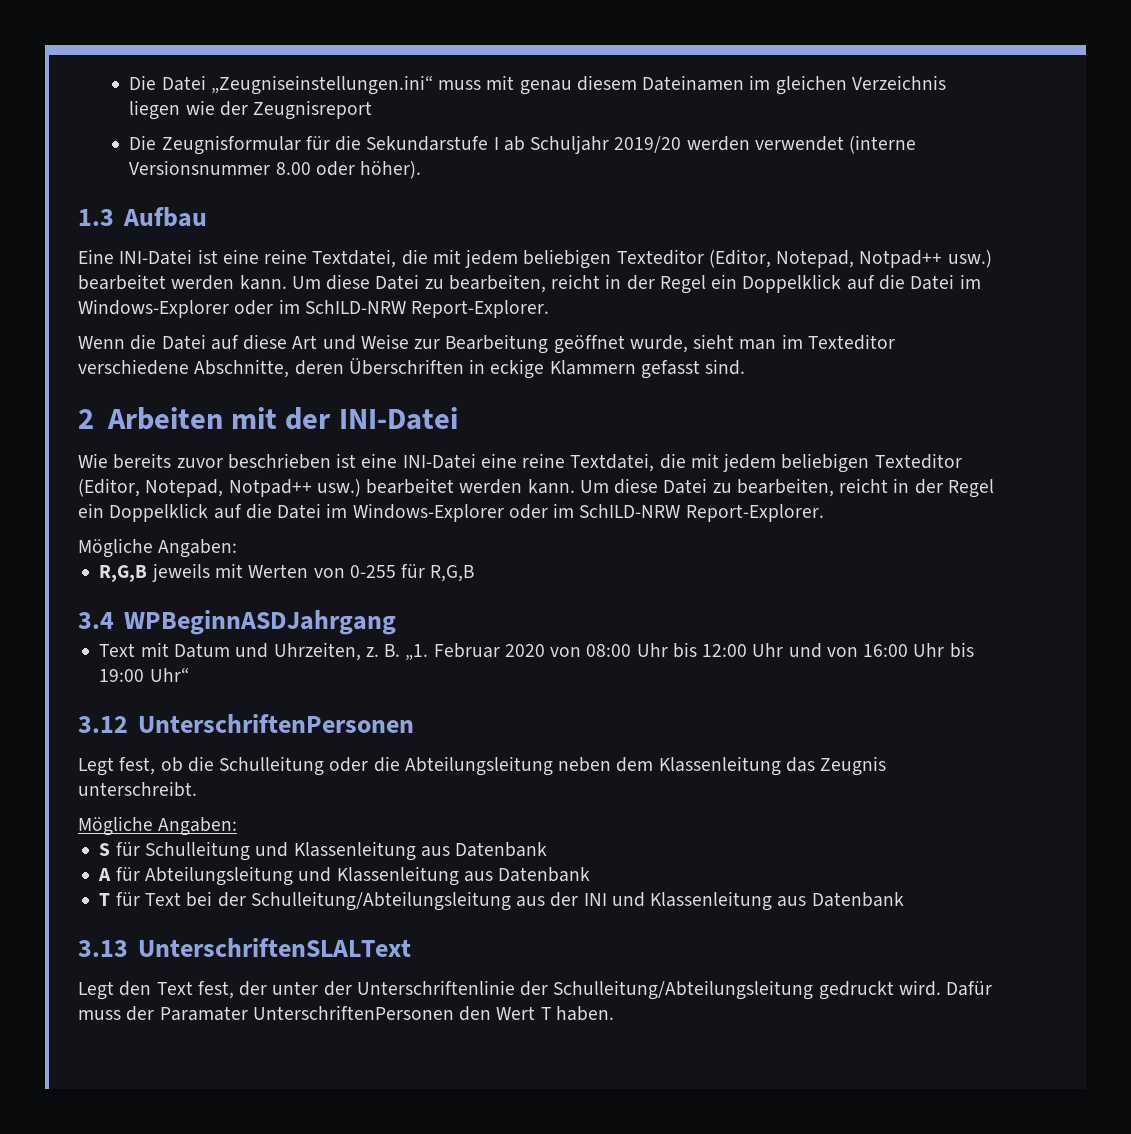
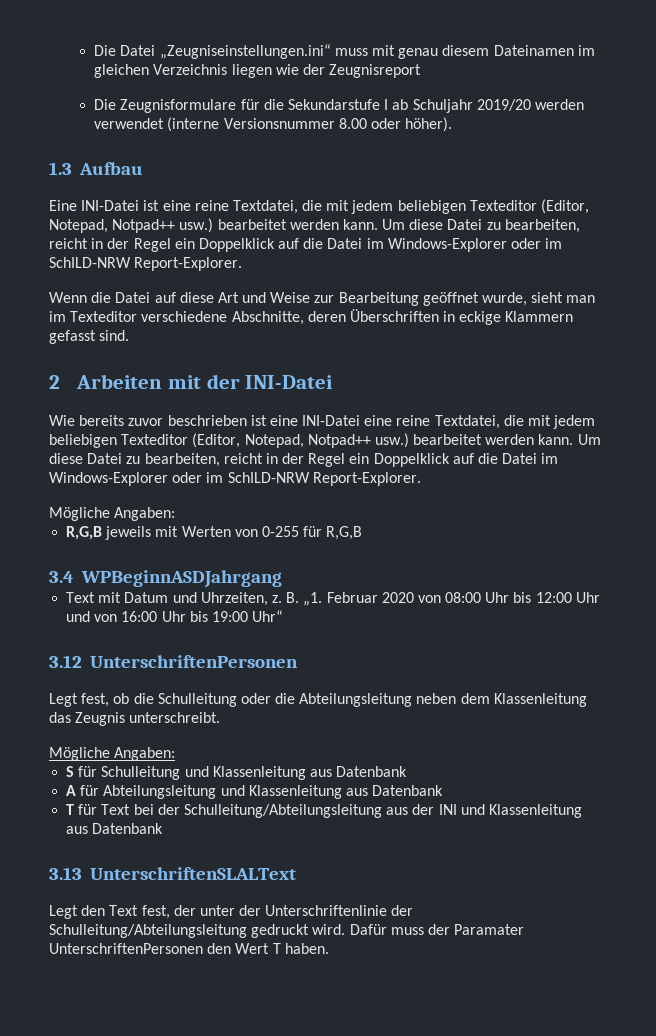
- Die Zeugnisformular für die Sekundarstufe I ab Schuljahr 2019/20 werden verwendet (interne Versionsnummer 8.00 oder höher).
+ Die Zeugnisformulare für die Sekundarstufe I ab Schuljahr 2019/20 werden verwendet (interne Versionsnummer 8.00 oder höher).

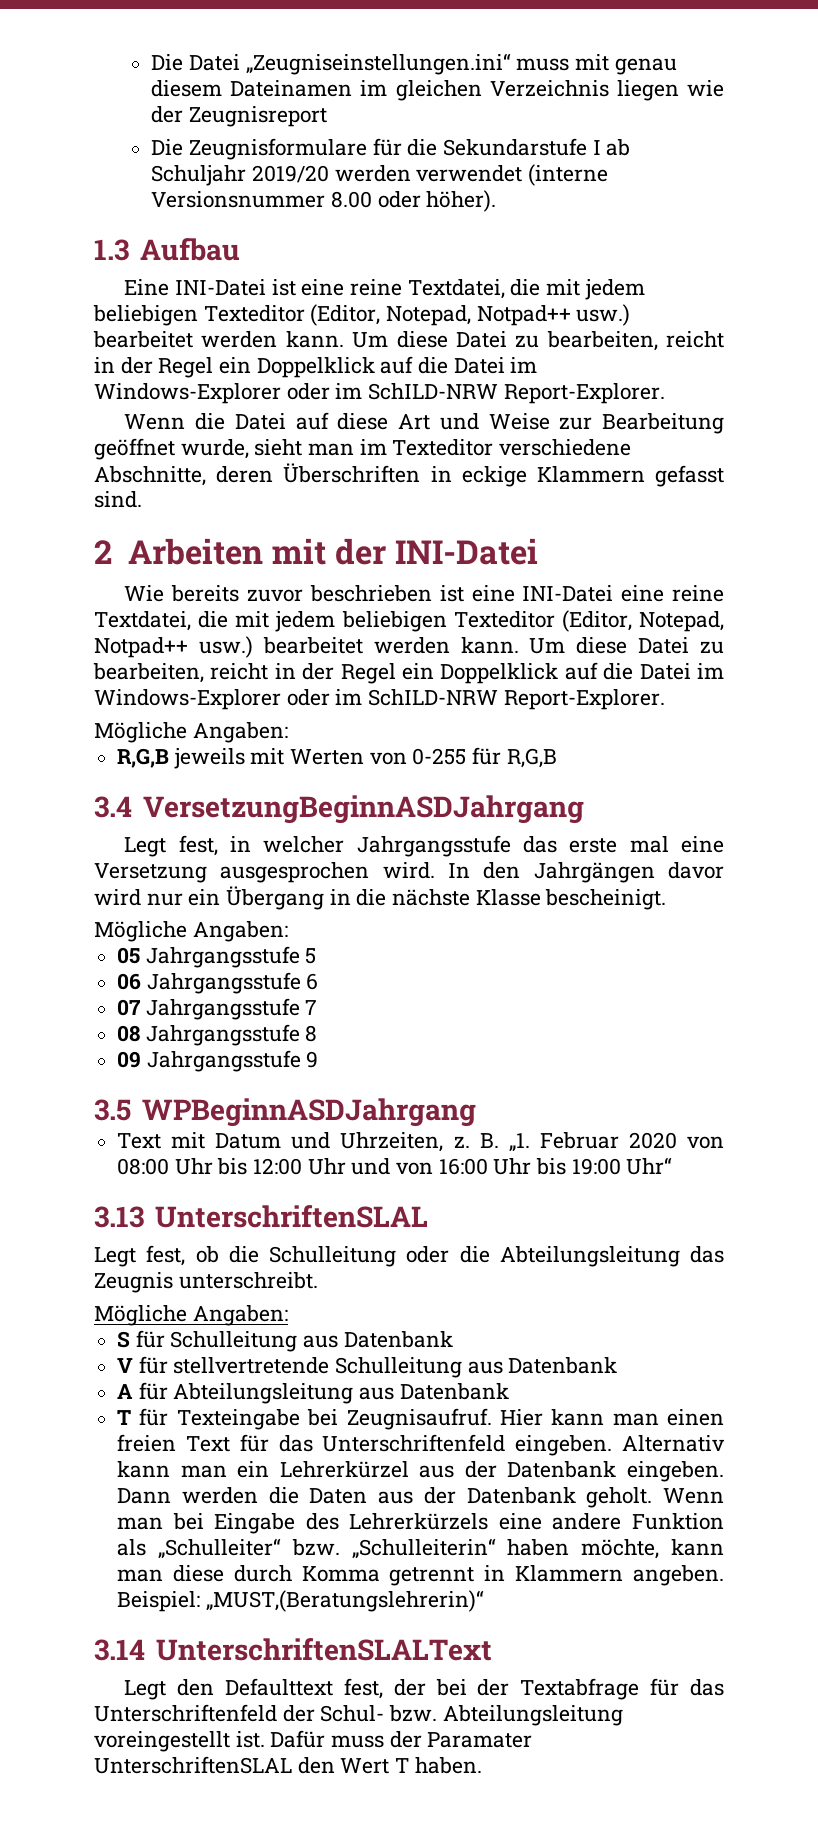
- 3.4 WPBeginnASDJahrgang
+ 3.4 VersetzungBeginnASDJahrgang
+ Legt fest, in welcher Jahrgangsstufe das erste mal eine Versetzung ausgesprochen wird. In den Jahrgängen davor wird nur ein Übergang in die nächste Klasse bescheinigt.
+ Mögliche Angaben:
+ 05 Jahrgangsstufe 5
+ 06 Jahrgangsstufe 6
+ 07 Jahrgangsstufe 7
+ 08 Jahrgangsstufe 8
+ 09 Jahrgangsstufe 9
+ 3.5 WPBeginnASDJahrgang
- 3.12 UnterschriftenPersonen
+ 3.13 UnterschriftenSLAL
- Legt fest, ob die Schulleitung oder die Abteilungsleitung neben dem Klassenleitung das Zeugnis unterschreibt.
+ Legt fest, ob die Schulleitung oder die Abteilungsleitung das Zeugnis unterschreibt.
- S für Schulleitung und Klassenleitung aus Datenbank
+ S für Schulleitung aus Datenbank
+ V für stellvertretende Schulleitung aus Datenbank
- A für Abteilungsleitung und Klassenleitung aus Datenbank
+ A für Abteilungsleitung aus Datenbank
- T für Text bei der Schulleitung/Abteilungsleitung aus der INI und Klassenleitung aus Datenbank
- 3.13 UnterschriftenSLALText
+ T für Texteingabe bei Zeugnisaufruf. Hier kann man einen freien Text für das Unterschriftenfeld eingeben. Alternativ kann man ein Lehrerkürzel aus der Datenbank eingeben. Dann werden die Daten aus der Datenbank geholt. Wenn man bei Eingabe des Lehrerkürzels eine andere Funktion als „Schulleiter“ bzw. „Schulleiterin“ haben möchte, kann man diese durch Komma getrennt in Klammern angeben. Beispiel: „MUST,(Beratungslehrerin)“
+ 3.14 UnterschriftenSLALText
- Legt den Text fest, der unter der Unterschriftenlinie der Schulleitung/Abteilungsleitung gedruckt wird.
+ Legt den Defaulttext fest, der bei der Textabfrage für das Unterschriftenfeld der Schul- bzw. Abteilungsleitung voreingestellt ist.
- Dafür muss der Paramater UnterschriftenPersonen den Wert T haben.
+ Dafür muss der Paramater UnterschriftenSLAL den Wert T haben.

